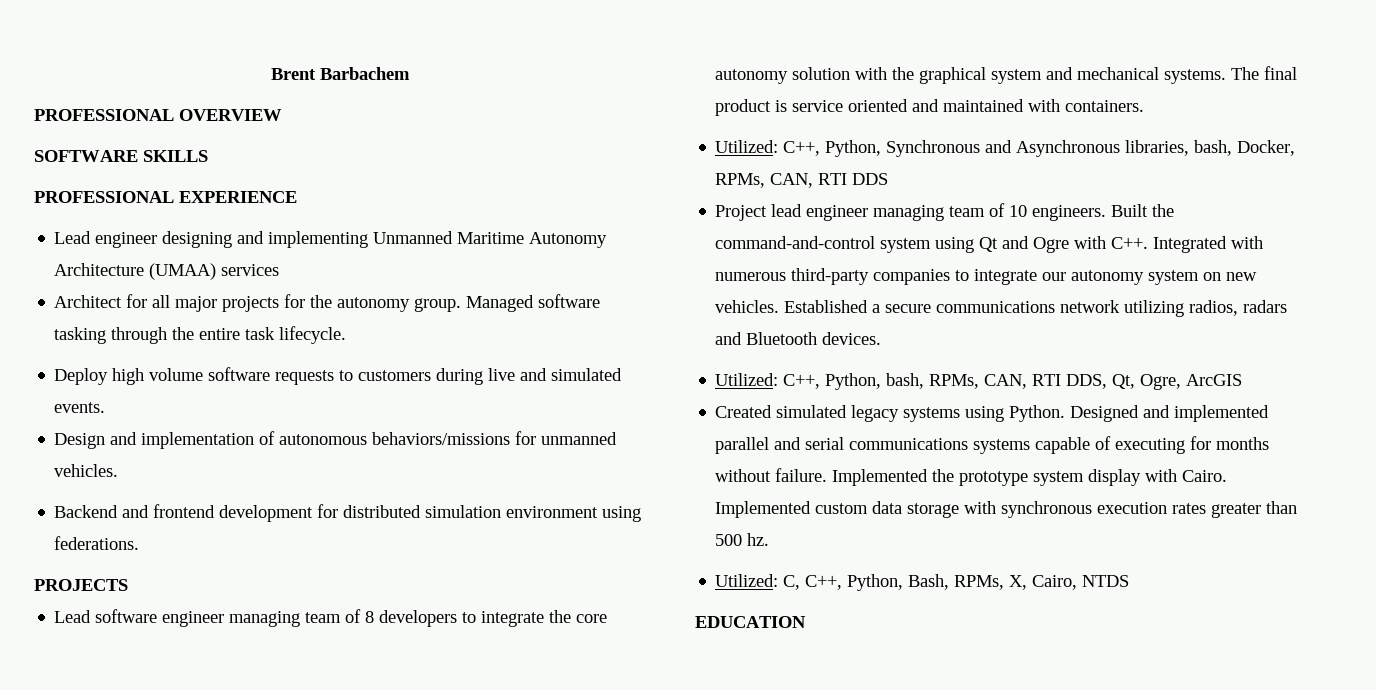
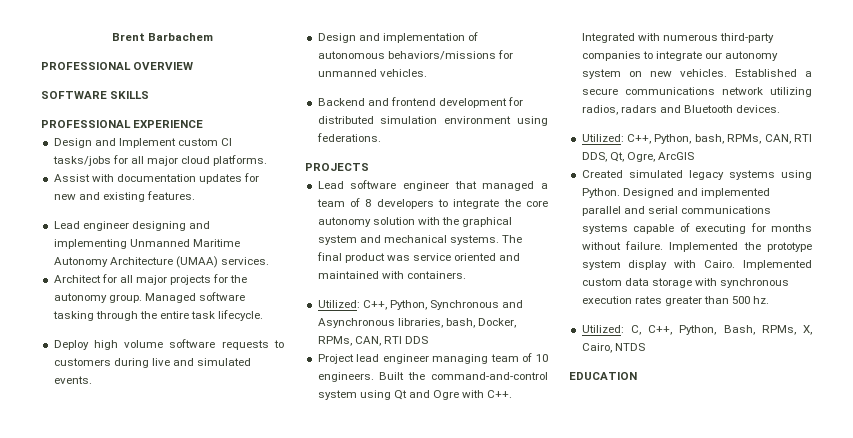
+ Design and Implement custom CI tasks/jobs for all major cloud platforms.
+ Assist with documentation updates for new and existing features.
- Lead engineer designing and implementing Unmanned Maritime Autonomy Architecture (UMAA) services
+ Lead engineer designing and implementing Unmanned Maritime Autonomy Architecture (UMAA) services.
- Lead software engineer managing team of 8 developers to integrate the core autonomy solution with the graphical system and mechanical systems.
+ Lead software engineer that managed a team of 8 developers to integrate the core autonomy solution with the graphical system and mechanical systems.
- The final product is service oriented and maintained with containers.
+ The final product was service oriented and maintained with containers.

